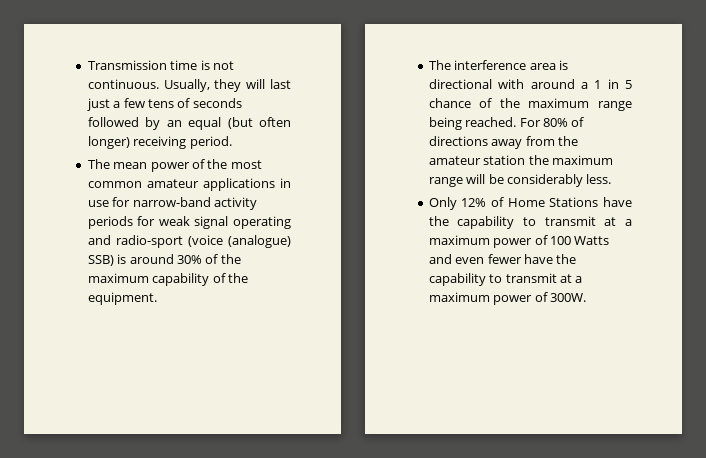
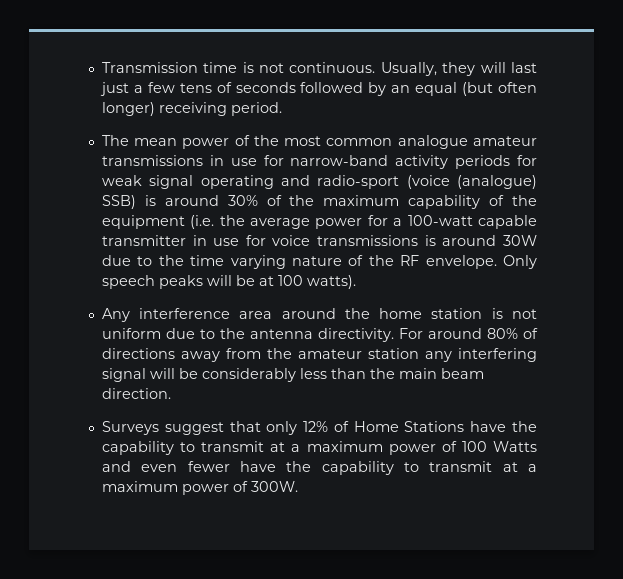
- The mean power of the most common amateur applications in use for narrow-band activity periods for weak signal operating and radio-sport (voice (analogue) SSB) is around 30% of the maximum capability of the equipment.
- The interference area is directional with around a 1 in 5 chance of the maximum range being reached. For 80% of directions away from the amateur station the maximum range will be considerably less.
- Only 12% of Home Stations have the capability to transmit at a maximum power of 100 Watts and even fewer have the capability to transmit at a maximum power of 300W.
+ The mean power of the most common analogue amateur transmissions in use for narrow-band activity periods for weak signal operating and radio-sport (voice (analogue) SSB) is around 30% of the maximum capability of the equipment (i.e. the average power for a 100-watt capable transmitter in use for voice transmissions is around 30W due to the time varying nature of the RF envelope. Only speech peaks will be at 100 watts).
+ Any interference area around the home station is not uniform due to the antenna directivity. For around 80% of directions away from the amateur station any interfering signal will be considerably less than the main beam direction.
+ Surveys suggest that only 12% of Home Stations have the capability to transmit at a maximum power of 100 Watts and even fewer have the capability to transmit at a maximum power of 300W.

